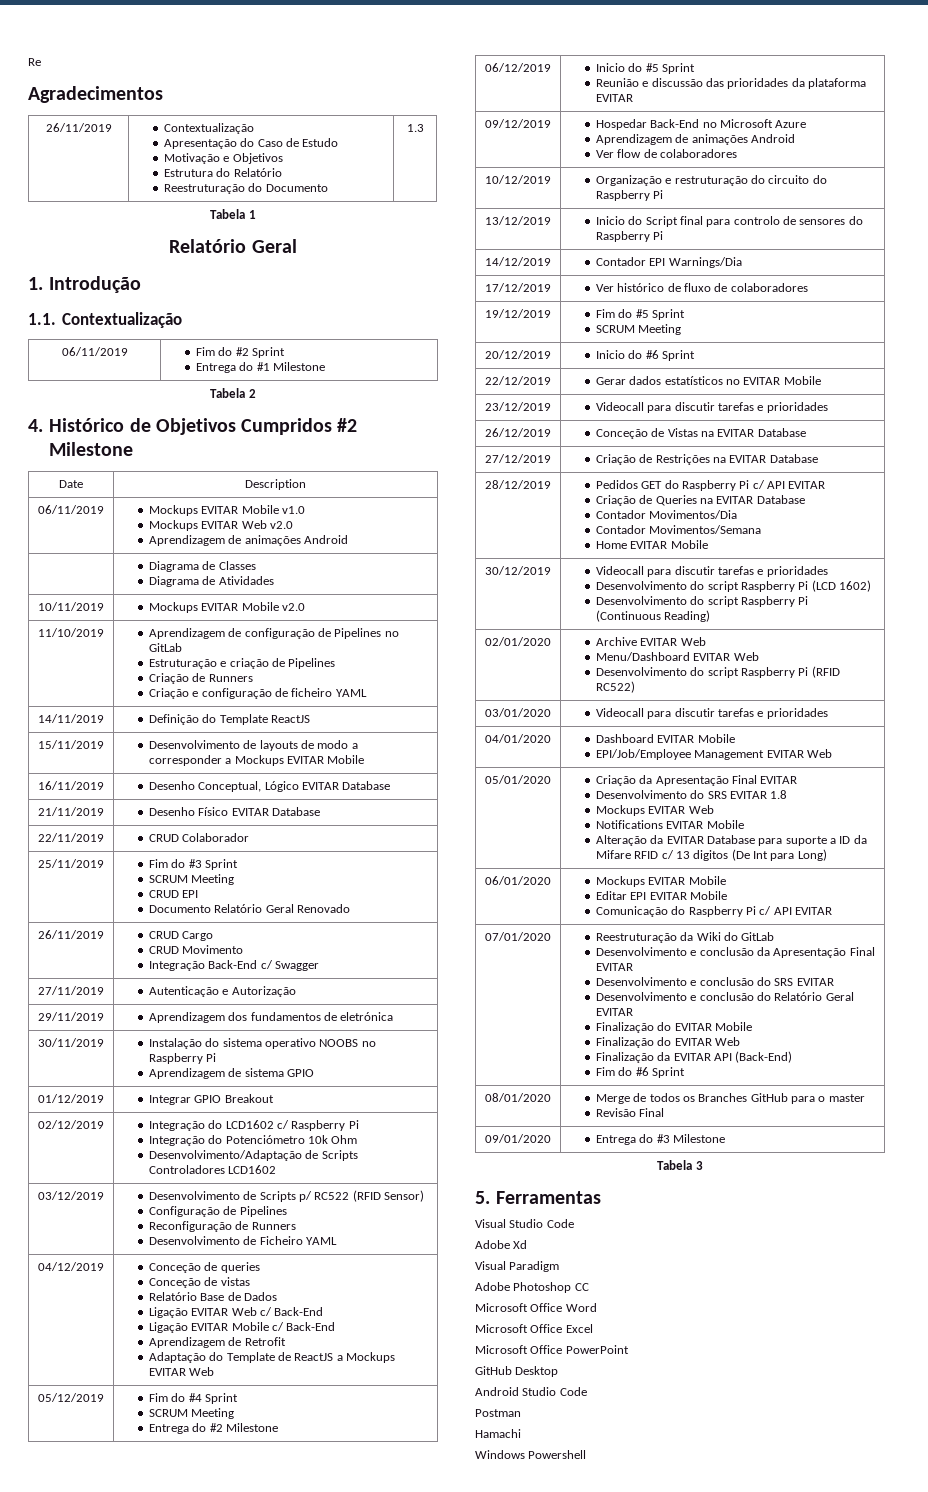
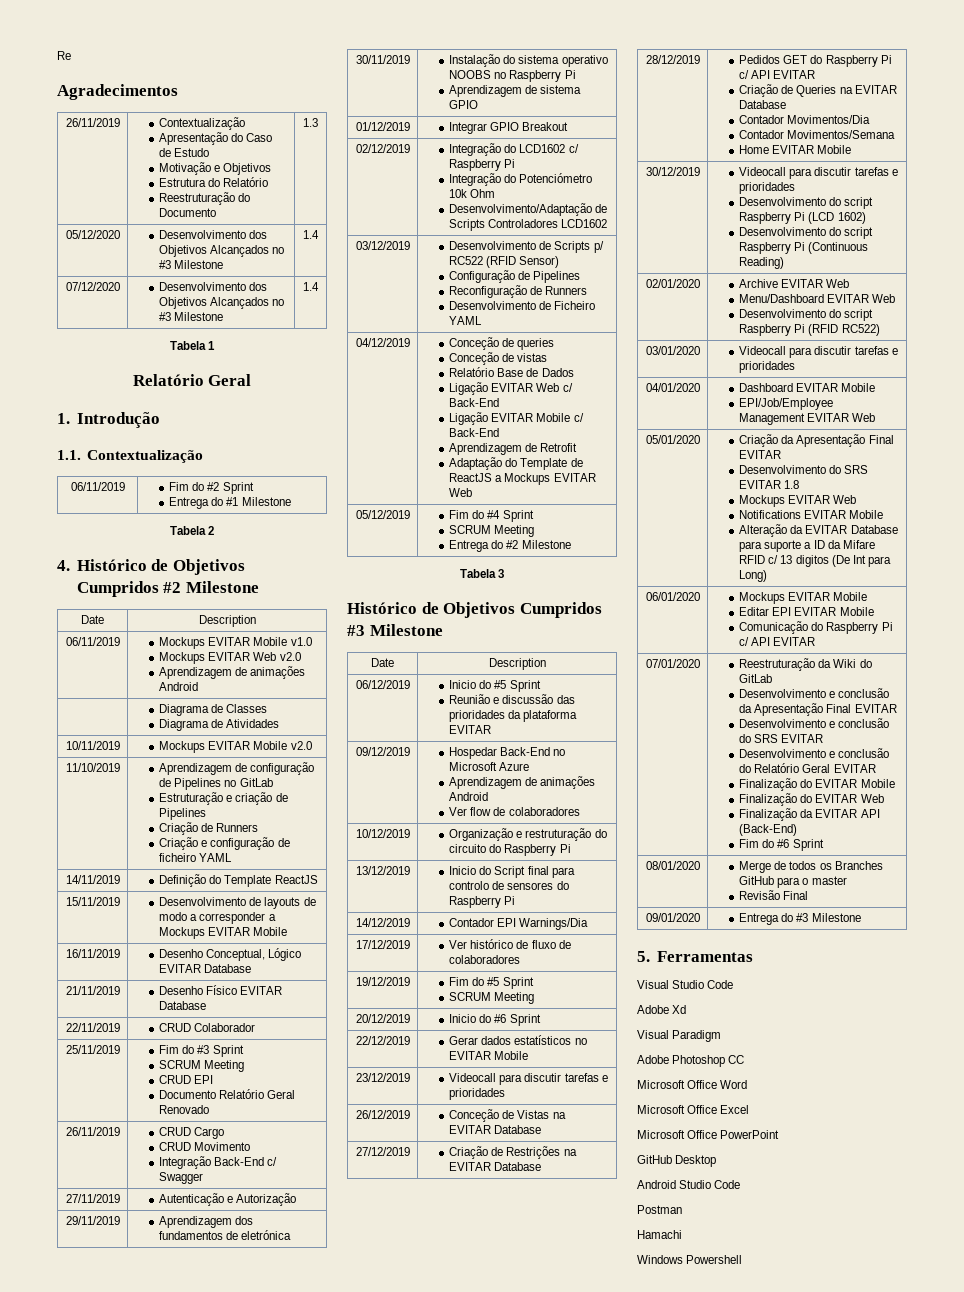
+ 05/12/2020 | Desenvolvimento dos Objetivos Alcançados no #3 Milestone | 1.4
+ 07/12/2020 | Desenvolvimento dos Objetivos Alcançados no #3 Milestone | 1.4
+ Tabela 3
+ Histórico de Objetivos Cumpridos #3 Milestone
+ Date | Description
- Tabela 3

